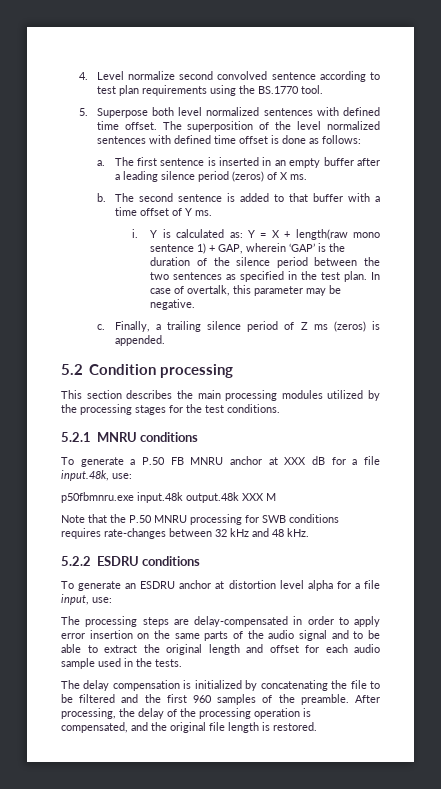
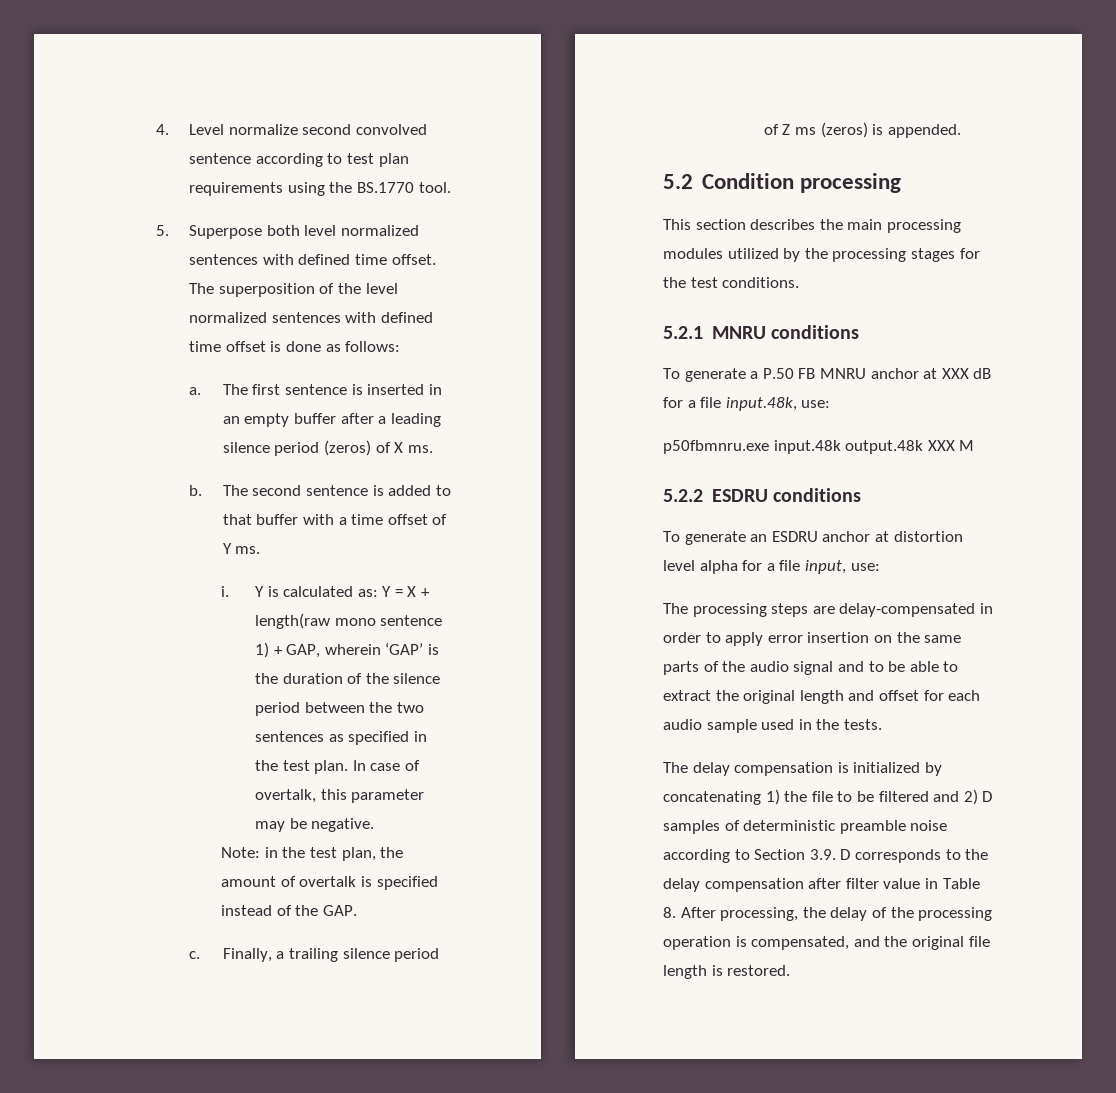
+ Note: in the test plan, the amount of overtalk is specified instead of the GAP.
- Note that the P.50 MNRU processing for SWB conditions requires rate-changes between 32 kHz and 48 kHz.
- The delay compensation is initialized by concatenating the file to be filtered and the first 960 samples of the preamble. After processing, the delay of the processing operation is compensated, and the original file length is restored.
+ The delay compensation is initialized by concatenating 1) the file to be filtered and 2) D samples of deterministic preamble noise according to Section 3.9. D corresponds to the delay compensation after filter value in Table 8. After processing, the delay of the processing operation is compensated, and the original file length is restored.

